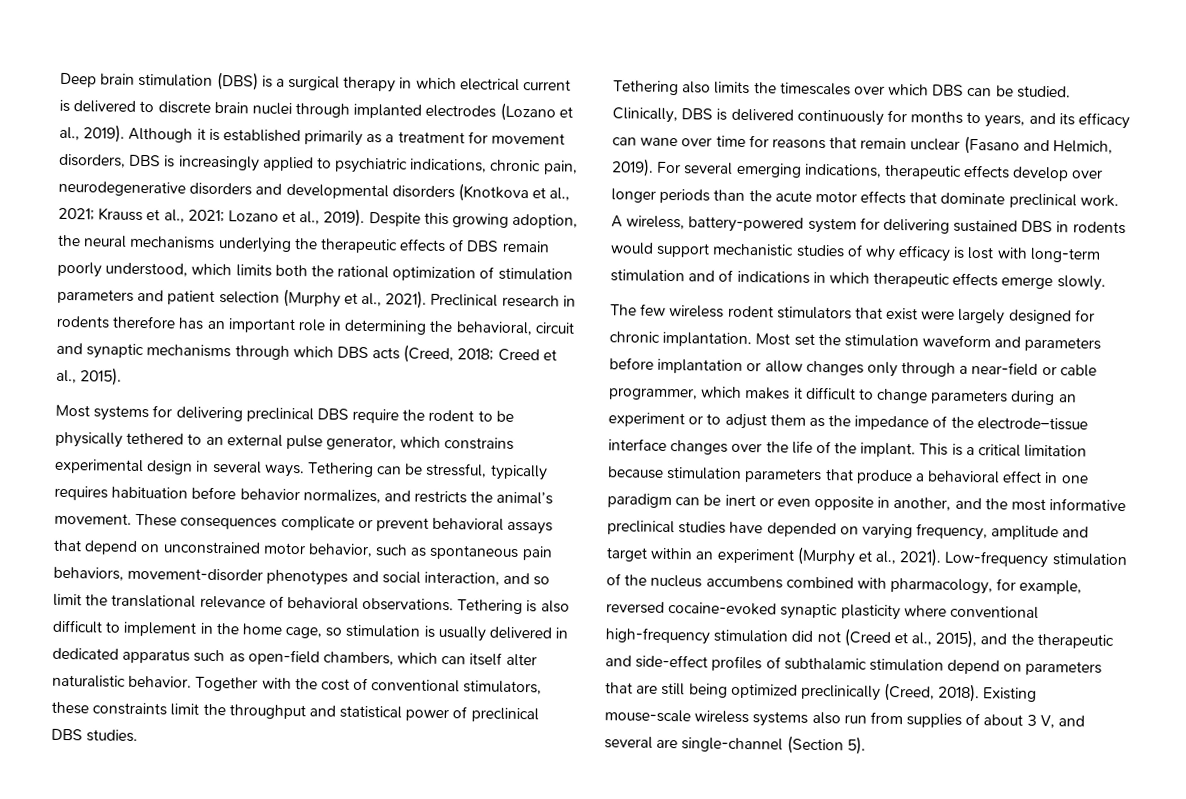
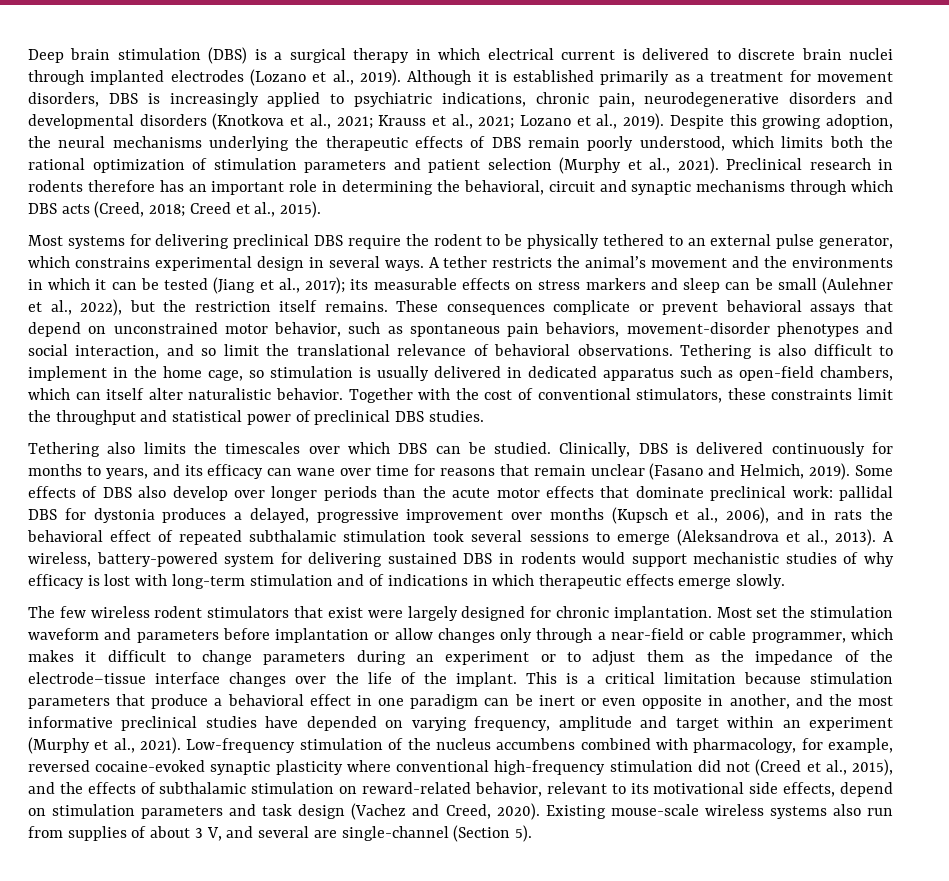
- Tethering can be stressful, typically requires habituation before behavior normalizes, and restricts the animal’s movement.
+ A tether restricts the animal’s movement and the environments in which it can be tested (Jiang et al., 2017); its measurable effects on stress markers and sleep can be small (Aulehner et al., 2022), but the restriction itself remains.
- For several emerging indications, therapeutic effects develop over longer periods than the acute motor effects that dominate preclinical work.
+ Some effects of DBS also develop over longer periods than the acute motor effects that dominate preclinical work: pallidal DBS for dystonia produces a delayed, progressive improvement over months (Kupsch et al., 2006), and in rats the behavioral effect of repeated subthalamic stimulation took several sessions to emerge (Aleksandrova et al., 2013).
- Low-frequency stimulation of the nucleus accumbens combined with pharmacology, for example, reversed cocaine-evoked synaptic plasticity where conventional high-frequency stimulation did not (Creed et al., 2015), and the therapeutic and side-effect profiles of subthalamic stimulation depend on parameters that are still being optimized preclinically (Creed, 2018).
+ Low-frequency stimulation of the nucleus accumbens combined with pharmacology, for example, reversed cocaine-evoked synaptic plasticity where conventional high-frequency stimulation did not (Creed et al., 2015), and the effects of subthalamic stimulation on reward-related behavior, relevant to its motivational side effects, depend on stimulation parameters and task design (Vachez and Creed, 2020).

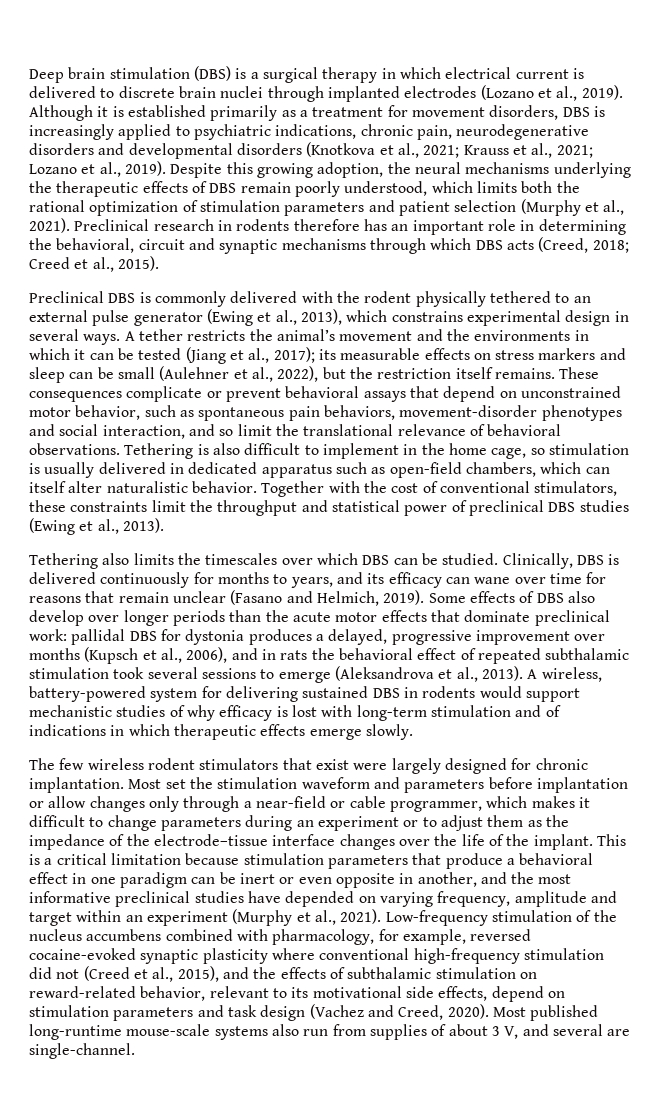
- Most systems for delivering preclinical DBS require the rodent to be physically tethered to an external pulse generator, which constrains experimental design in several ways.
+ Preclinical DBS is commonly delivered with the rodent physically tethered to an external pulse generator (Ewing et al., 2013), which constrains experimental design in several ways.
- Together with the cost of conventional stimulators, these constraints limit the throughput and statistical power of preclinical DBS studies.
+ Together with the cost of conventional stimulators, these constraints limit the throughput and statistical power of preclinical DBS studies (Ewing et al., 2013).
- Existing mouse-scale wireless systems also run from supplies of about 3 V, and several are single-channel (Section 5).
+ Most published long-runtime mouse-scale systems also run from supplies of about 3 V, and several are single-channel.

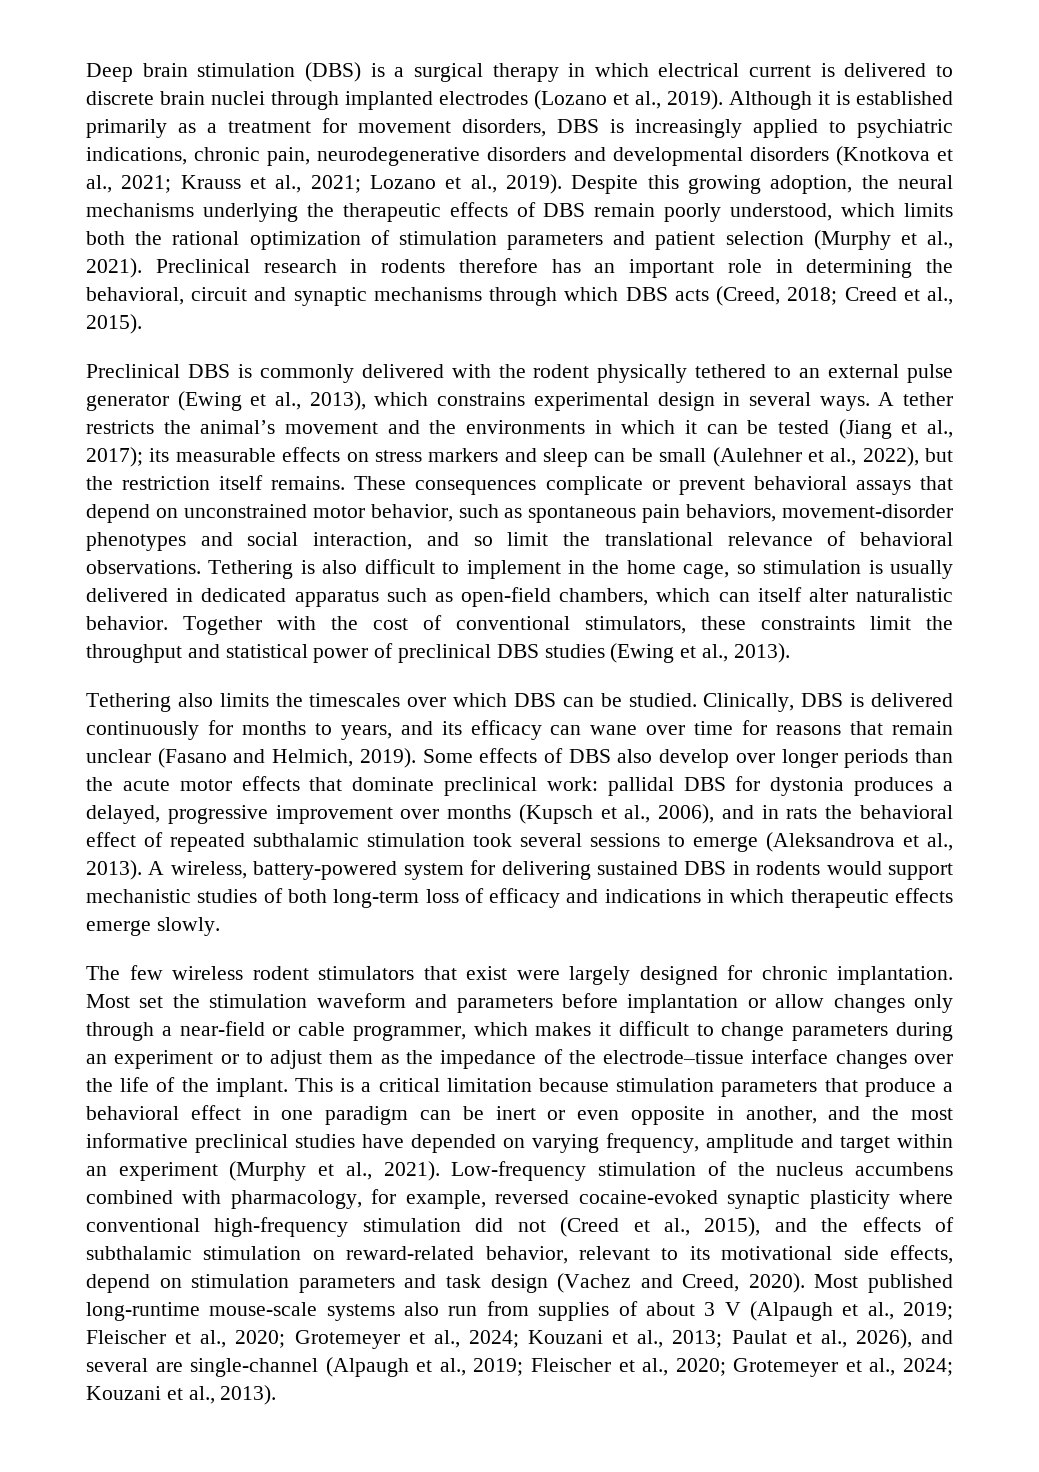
- A wireless, battery-powered system for delivering sustained DBS in rodents would support mechanistic studies of why efficacy is lost with long-term stimulation and of indications in which therapeutic effects emerge slowly.
+ A wireless, battery-powered system for delivering sustained DBS in rodents would support mechanistic studies of both long-term loss of efficacy and indications in which therapeutic effects emerge slowly.
- Most published long-runtime mouse-scale systems also run from supplies of about 3 V, and several are single-channel.
+ Most published long-runtime mouse-scale systems also run from supplies of about 3 V (Alpaugh et al., 2019; Fleischer et al., 2020; Grotemeyer et al., 2024; Kouzani et al., 2013; Paulat et al., 2026), and several are single-channel (Alpaugh et al., 2019; Fleischer et al., 2020; Grotemeyer et al., 2024; Kouzani et al., 2013).

